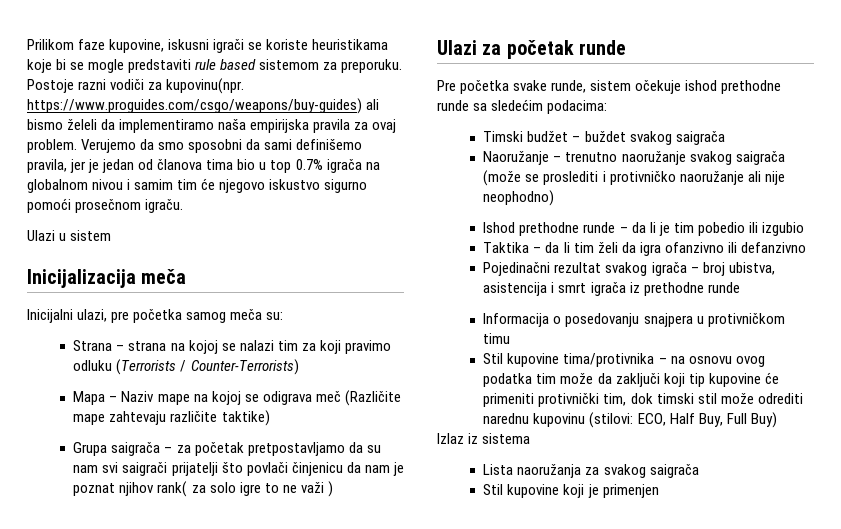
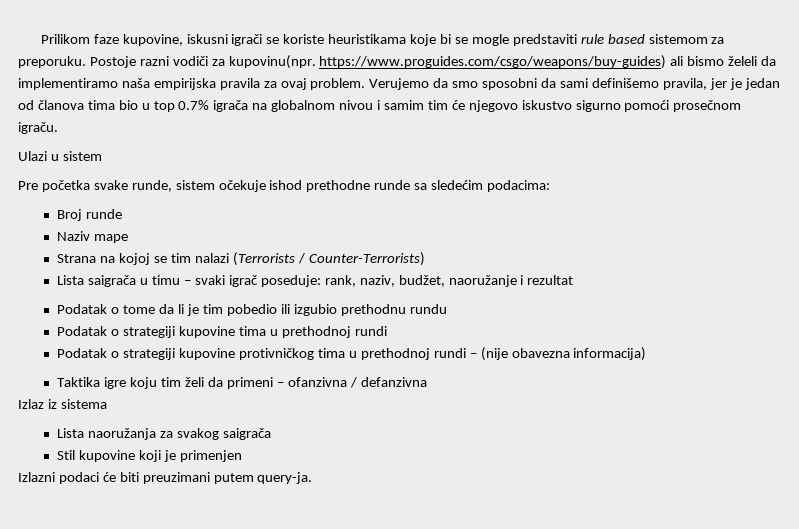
- Inicijalizacija meča
- Inicijalni ulazi, pre početka samog meča su:
- Strana – strana na kojoj se nalazi tim za koji pravimo odluku (Terrorists / Counter-Terrorists)
- Mapa – Naziv mape na kojoj se odigrava meč (Različite mape zahtevaju različite taktike)
- Grupa saigrača – za početak pretpostavljamo da su nam svi saigrači prijatelji što povlači činjenicu da nam je poznat njihov rank( za solo igre to ne važi )
- Ulazi za početak runde
- Timski budžet – buždet svakog saigrača
- Naoružanje – trenutno naoružanje svakog saigrača (može se proslediti i protivničko naoružanje ali nije neophodno)
- Ishod prethodne runde – da li je tim pobedio ili izgubio
- Taktika – da li tim želi da igra ofanzivno ili defanzivno
- Pojedinačni rezultat svakog igrača – broj ubistva, asistencija i smrt igrača iz prethodne runde
- Informacija o posedovanju snajpera u protivničkom timu
- Stil kupovine tima/protivnika – na osnovu ovog podatka tim može da zaključi koji tip kupovine će primeniti protivnički tim, dok timski stil može odrediti narednu kupovinu (stilovi: ECO, Half Buy, Full Buy)
+ Broj runde
+ Naziv mape
+ Strana na kojoj se tim nalazi (Terrorists / Counter-Terrorists)
+ Lista saigrača u timu – svaki igrač poseduje: rank, naziv, budžet, naoružanje i rezultat
+ Podatak o tome da li je tim pobedio ili izgubio prethodnu rundu
+ Podatak o strategiji kupovine tima u prethodnoj rundi
+ Podatak o strategiji kupovine protivničkog tima u prethodnoj rundi – (nije obavezna informacija)
+ Taktika igre koju tim želi da primeni – ofanzivna / defanzivna
+ Izlazni podaci će biti preuzimani putem query-ја.

